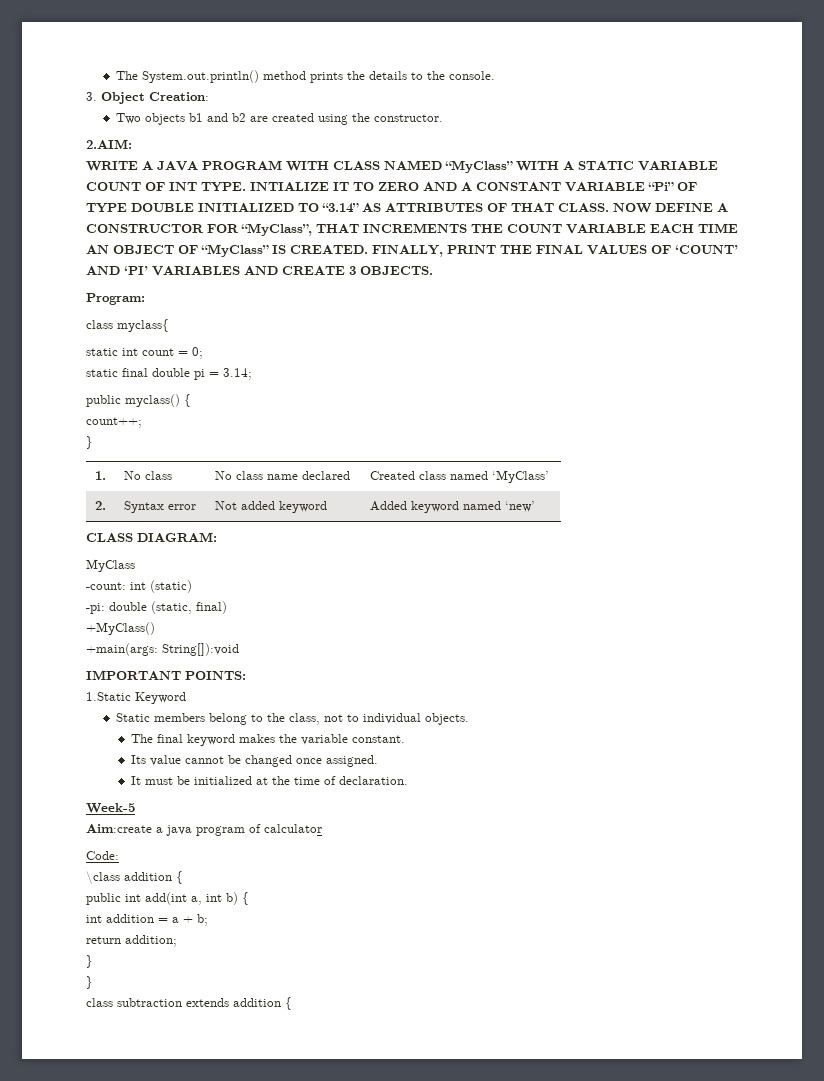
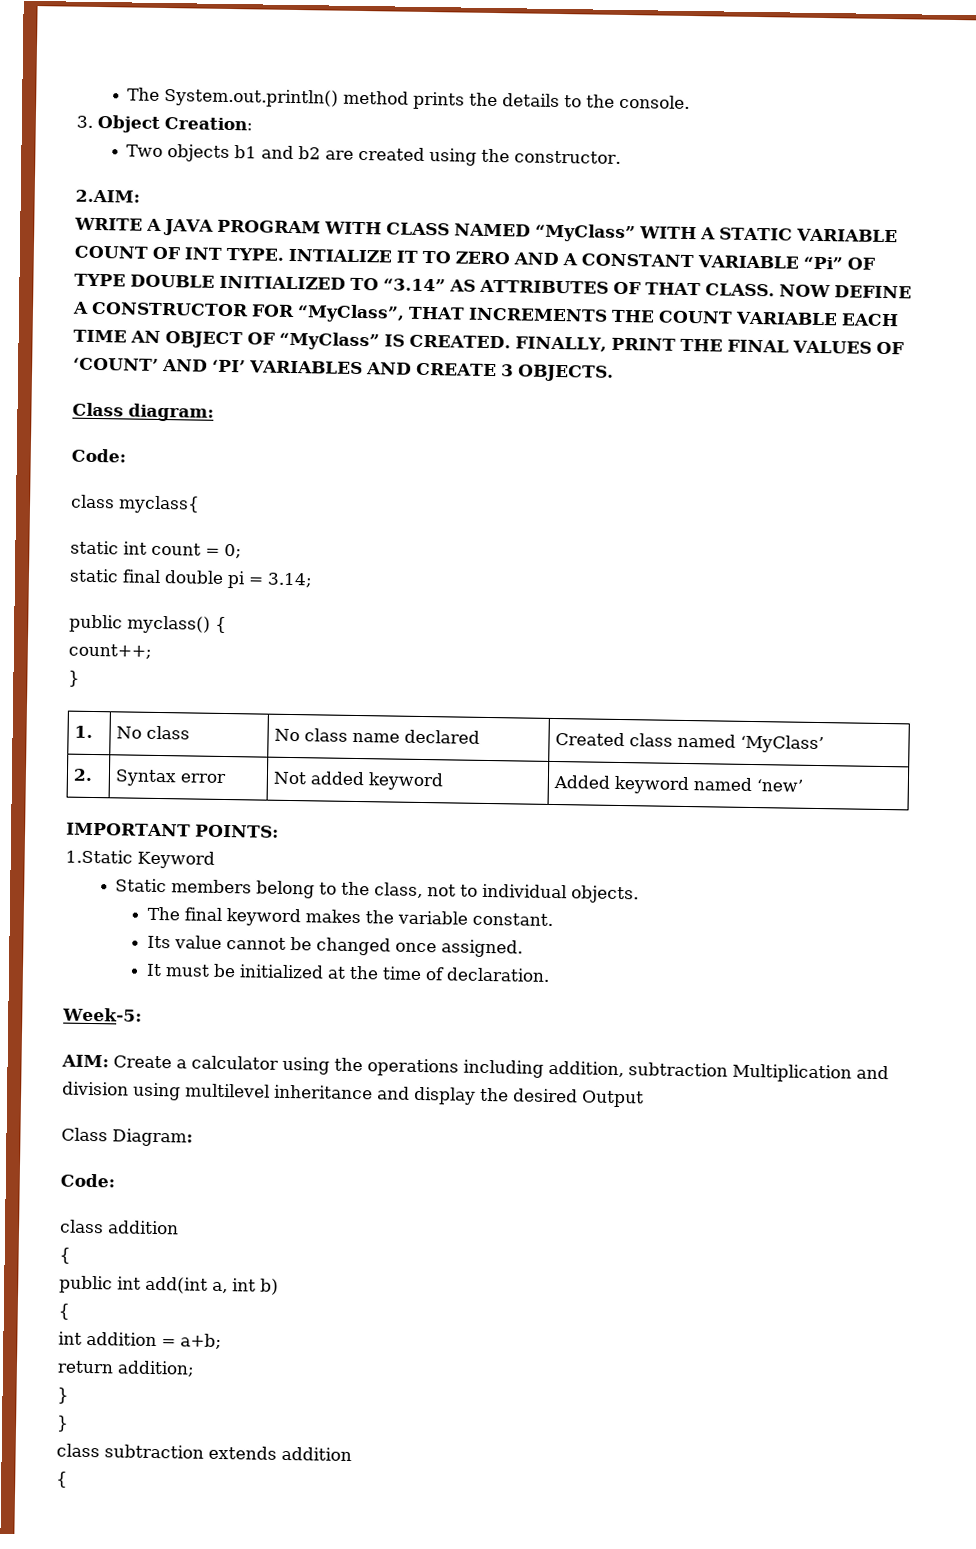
- Program:
+ Class diagram:
+ Code:
- CLASS DIAGRAM:
- MyClass
- -count: int (static)
- -pi: double (static, final)
- +MyClass()
- +main(args: String[]):void
- Week-5
- Aim:create a java program of calculator
+ Week-5:
+ AIM: Create a calculator using the operations including addition, subtraction Multiplication and division using multilevel inheritance and display the desired Output
+ Class Diagram:
  Code:
- \class addition {
+ class addition
+ {
- public int add(int a, int b) {
+ public int add(int a, int b)
+ {
- int addition = a + b;
+ int addition = a+b;
- class subtraction extends addition {
+ class subtraction extends addition
+ {

